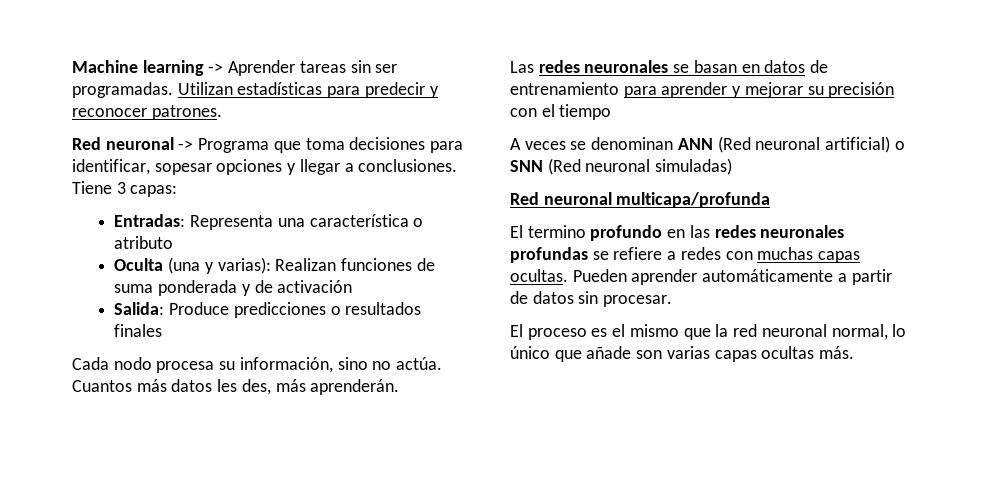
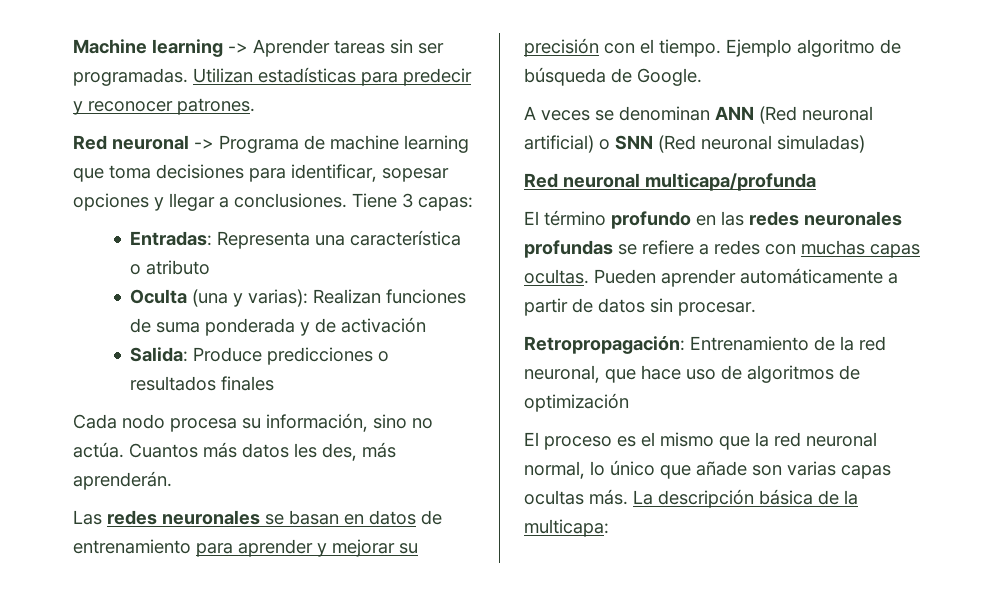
- Red neuronal -> Programa que toma decisiones para identificar, sopesar opciones y llegar a conclusiones.
+ Red neuronal -> Programa de machine learning que toma decisiones para identificar, sopesar opciones y llegar a conclusiones.
- Las redes neuronales se basan en datos de entrenamiento para aprender y mejorar su precisión con el tiempo
+ Las redes neuronales se basan en datos de entrenamiento para aprender y mejorar su precisión con el tiempo. Ejemplo algoritmo de búsqueda de Google.
- El termino profundo en las redes neuronales profundas se refiere a redes con muchas capas ocultas.
+ El término profundo en las redes neuronales profundas se refiere a redes con muchas capas ocultas.
+ Retropropagación: Entrenamiento de la red neuronal, que hace uso de algoritmos de optimización
+ La descripción básica de la multicapa:

